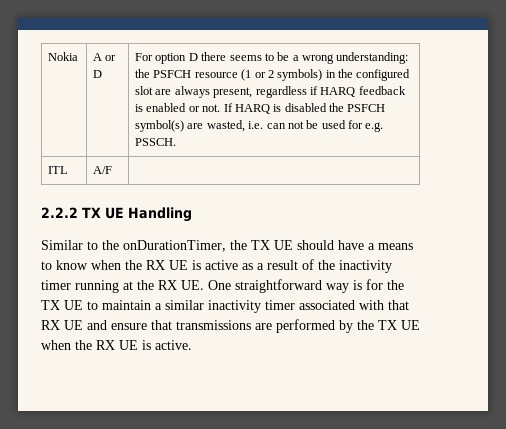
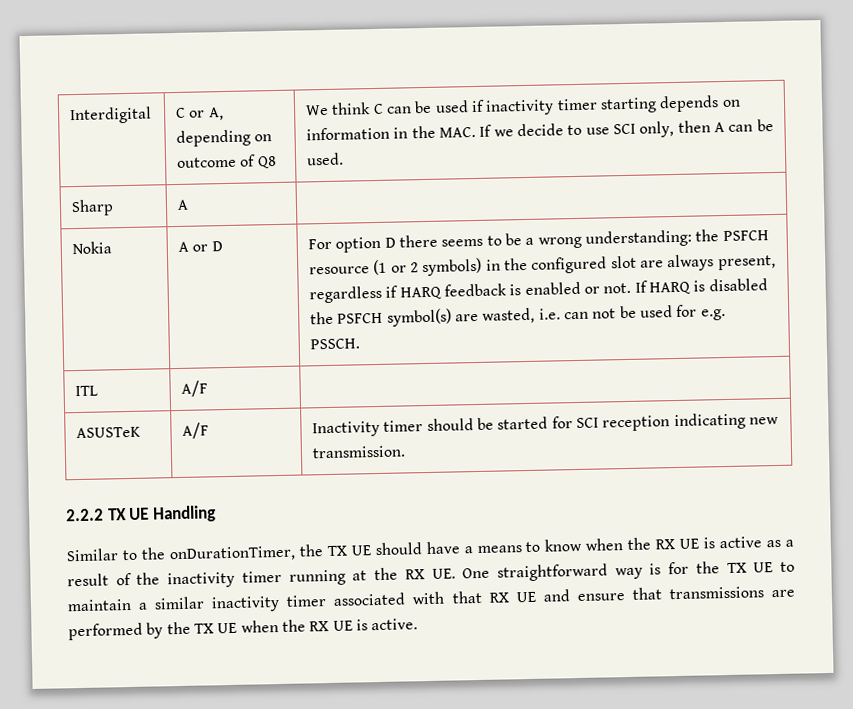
+ Interdigital | C or A, depending on outcome of Q8 | We think C can be used if inactivity timer starting depends on information in the MAC. If we decide to use SCI only, then A can be used.
+ Sharp | A |
+ ASUSTeK | A/F | Inactivity timer should be started for SCI reception indicating new transmission.

